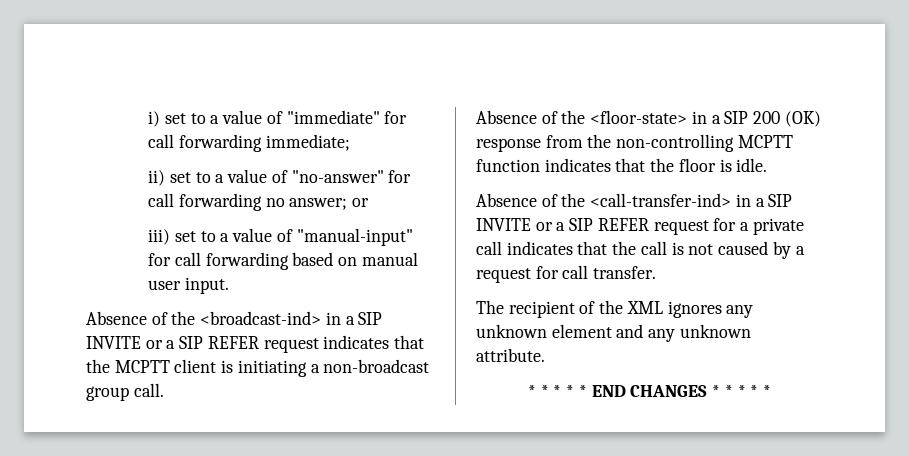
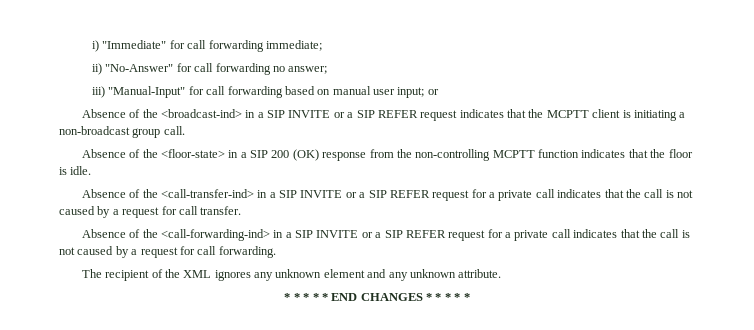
- i) set to a value of "immediate" for call forwarding immediate;
+ i) "Immediate" for call forwarding immediate;
- ii) set to a value of "no-answer" for call forwarding no answer; or
+ ii) "No-Answer" for call forwarding no answer;
- iii) set to a value of "manual-input" for call forwarding based on manual user input.
+ iii) "Manual-Input" for call forwarding based on manual user input; or
+ Absence of the <call-forwarding-ind> in a SIP INVITE or a SIP REFER request for a private call indicates that the call is not caused by a request for call forwarding.

